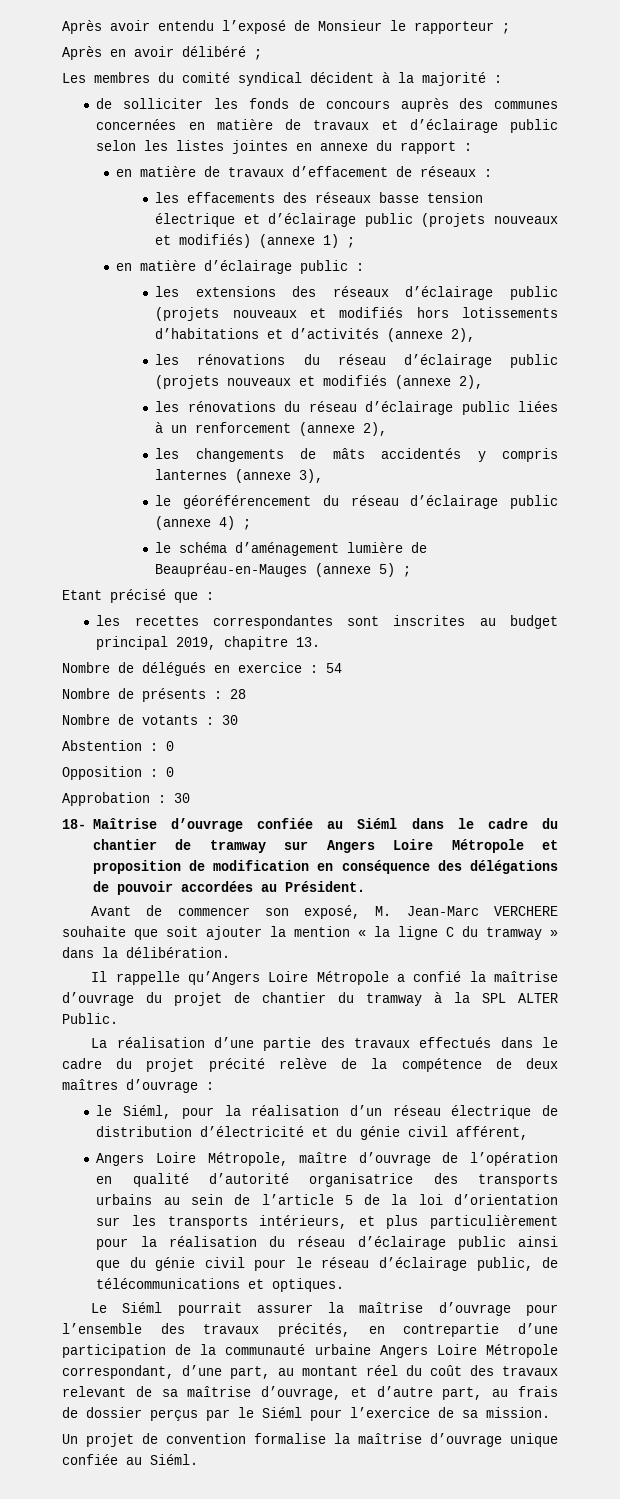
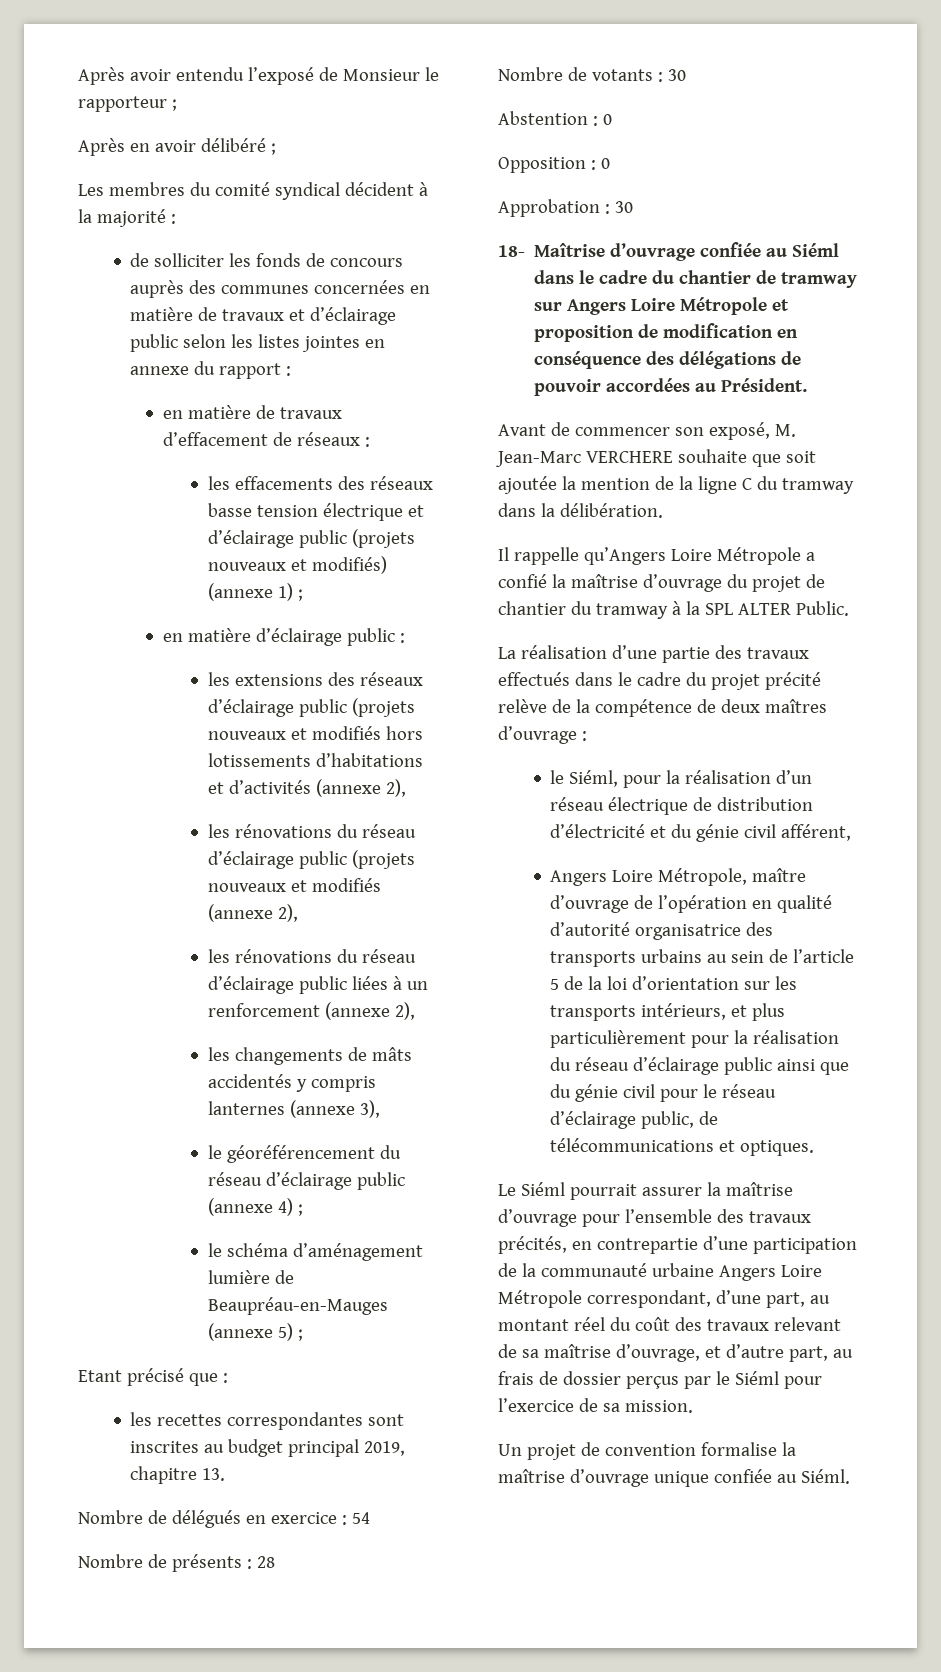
- Avant de commencer son exposé, M. Jean-Marc VERCHERE souhaite que soit ajouter la mention « la ligne C du tramway » dans la délibération.
+ Avant de commencer son exposé, M. Jean-Marc VERCHERE souhaite que soit ajoutée la mention de la ligne C du tramway dans la délibération.

